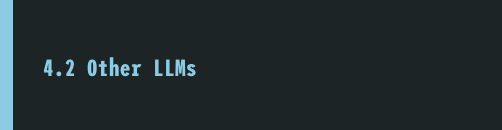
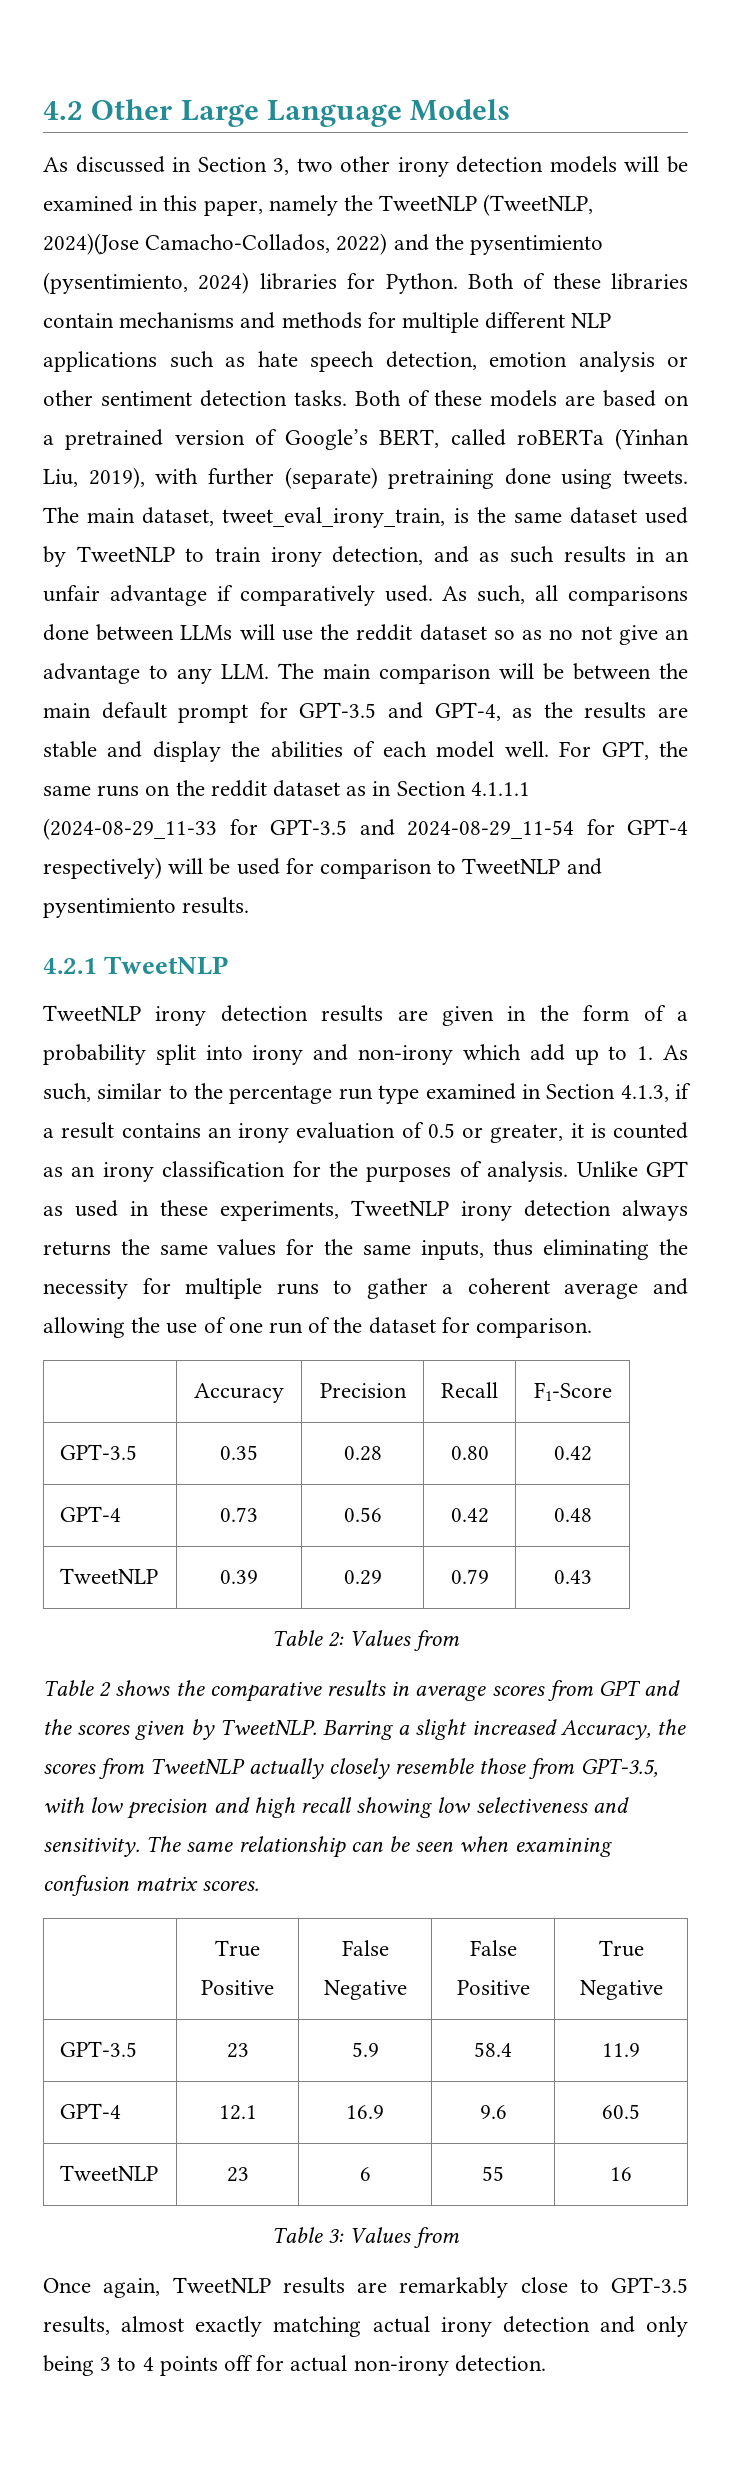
- 4.2 Other LLMs
+ 4.2 Other Large Language Models
+ As discussed in Section 3, two other irony detection models will be examined in this paper, namely the TweetNLP (TweetNLP, 2024)(Jose Camacho-Collados, 2022) and the pysentimiento (pysentimiento, 2024) libraries for Python. Both of these libraries contain mechanisms and methods for multiple different NLP applications such as hate speech detection, emotion analysis or other sentiment detection tasks. Both of these models are based on a pretrained version of Google’s BERT, called roBERTa (Yinhan Liu, 2019), with further (separate) pretraining done using tweets. The main dataset, tweet_eval_irony_train, is the same dataset used by TweetNLP to train irony detection, and as such results in an unfair advantage if comparatively used. As such, all comparisons done between LLMs will use the reddit dataset so as no not give an advantage to any LLM. The main comparison will be between the main default prompt for GPT-3.5 and GPT-4, as the results are stable and display the abilities of each model well. For GPT, the same runs on the reddit dataset as in Section 4.1.1.1 (2024-08-29_11-33 for GPT-3.5 and 2024-08-29_11-54 for GPT-4 respectively) will be used for comparison to TweetNLP and pysentimiento results.
+ 4.2.1 TweetNLP
+ TweetNLP irony detection results are given in the form of a probability split into irony and non-irony which add up to 1. As such, similar to the percentage run type examined in Section 4.1.3, if a result contains an irony evaluation of 0.5 or greater, it is counted as an irony classification for the purposes of analysis. Unlike GPT as used in these experiments, TweetNLP irony detection always returns the same values for the same inputs, thus eliminating the necessity for multiple runs to gather a coherent average and allowing the use of one run of the dataset for comparison.
+ | Accuracy | Precision | Recall | F1-Score
+ GPT-3.5 | 0.35 | 0.28 | 0.80 | 0.42
+ GPT-4 | 0.73 | 0.56 | 0.42 | 0.48
+ TweetNLP | 0.39 | 0.29 | 0.79 | 0.43
+ Table 2: Values from
+ Table 2 shows the comparative results in average scores from GPT and the scores given by TweetNLP. Barring a slight increased Accuracy, the scores from TweetNLP actually closely resemble those from GPT-3.5, with low precision and high recall showing low selectiveness and sensitivity. The same relationship can be seen when examining confusion matrix scores.
+ | True Positive | False Negative | False Positive | True Negative
+ GPT-3.5 | 23 | 5.9 | 58.4 | 11.9
+ GPT-4 | 12.1 | 16.9 | 9.6 | 60.5
+ TweetNLP | 23 | 6 | 55 | 16
+ Table 3: Values from
+ Once again, TweetNLP results are remarkably close to GPT-3.5 results, almost exactly matching actual irony detection and only being 3 to 4 points off for actual non-irony detection.

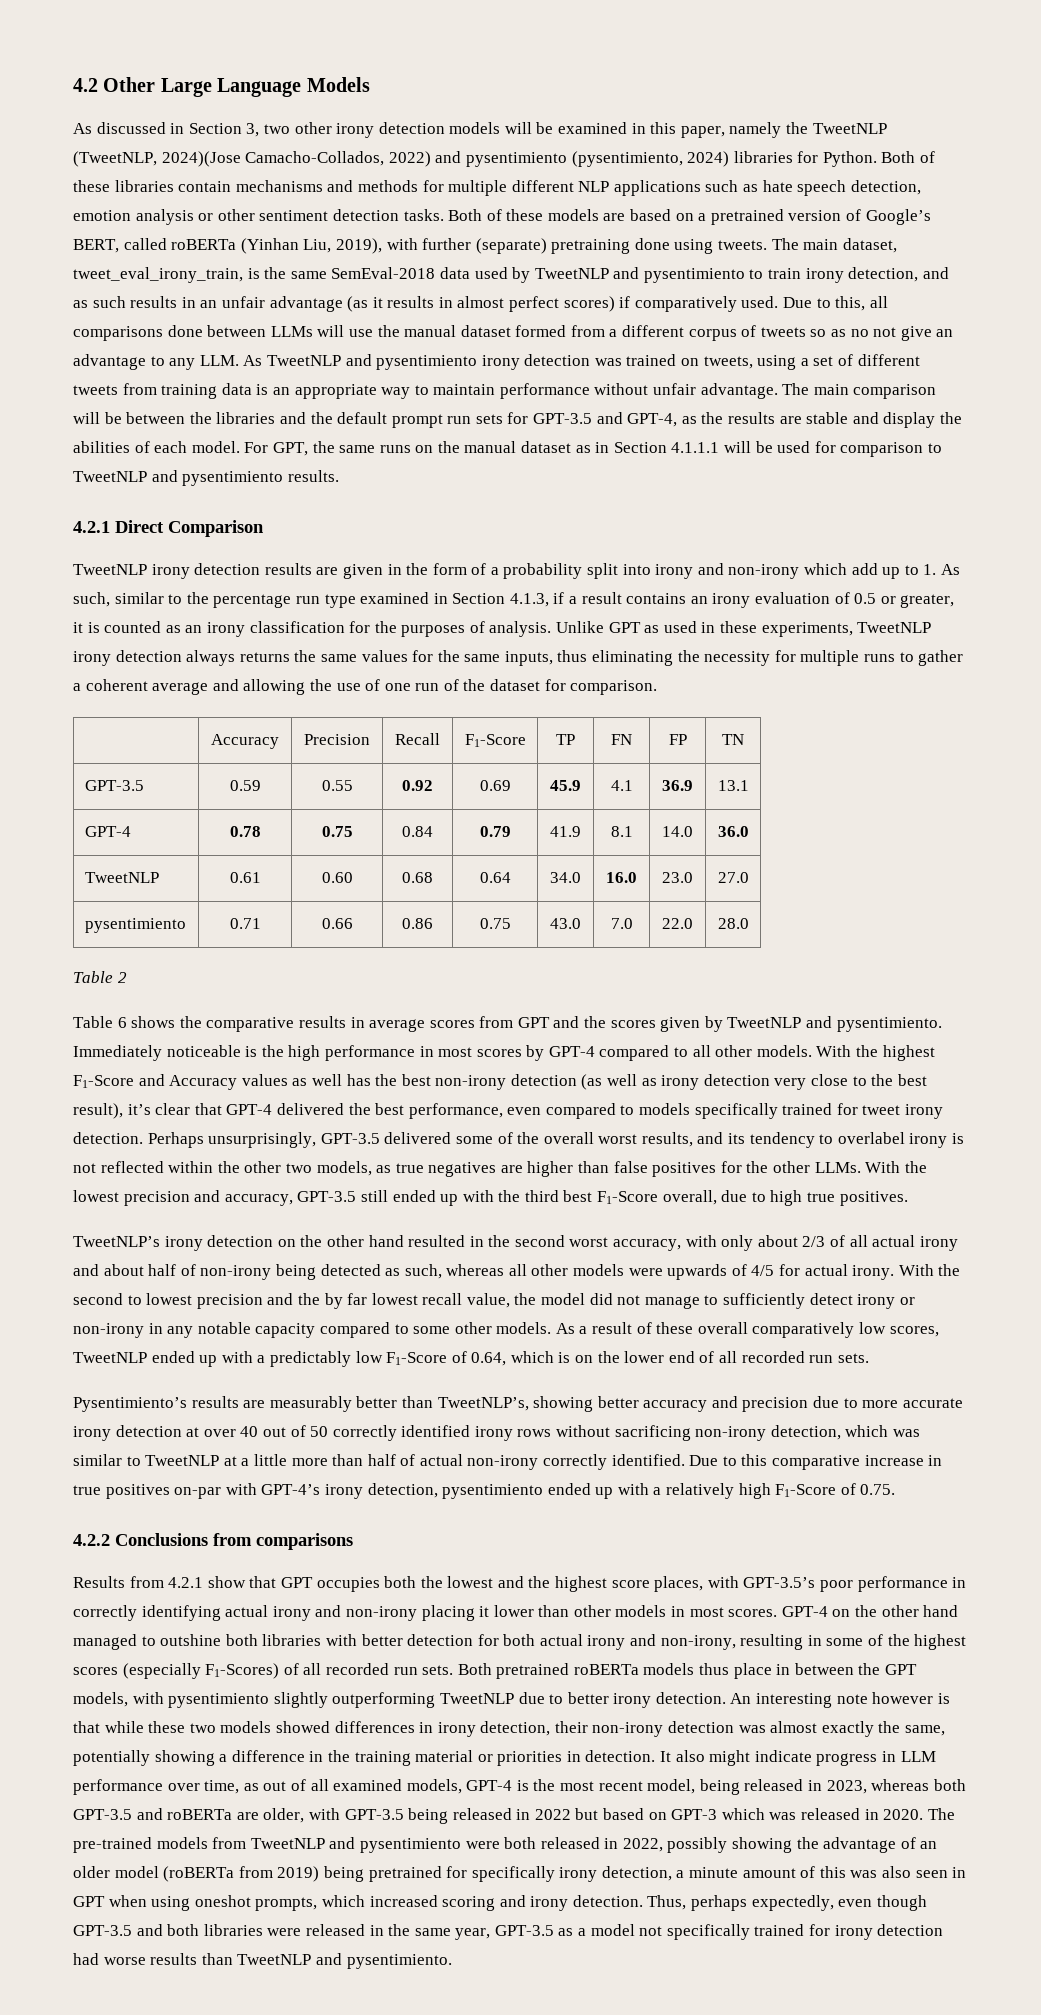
- As discussed in Section 3, two other irony detection models will be examined in this paper, namely the TweetNLP (TweetNLP, 2024)(Jose Camacho-Collados, 2022) and the pysentimiento (pysentimiento, 2024) libraries for Python.
+ As discussed in Section 3, two other irony detection models will be examined in this paper, namely the TweetNLP (TweetNLP, 2024)(Jose Camacho-Collados, 2022) and pysentimiento (pysentimiento, 2024) libraries for Python.
- The main dataset, tweet_eval_irony_train, is the same dataset used by TweetNLP to train irony detection, and as such results in an unfair advantage if comparatively used. As such, all comparisons done between LLMs will use the reddit dataset so as no not give an advantage to any LLM. The main comparison will be between the main default prompt for GPT-3.5 and GPT-4, as the results are stable and display the abilities of each model well.
+ The main dataset, tweet_eval_irony_train, is the same SemEval-2018 data used by TweetNLP and pysentimiento to train irony detection, and as such results in an unfair advantage (as it results in almost perfect scores) if comparatively used. Due to this, all comparisons done between LLMs will use the manual dataset formed from a different corpus of tweets so as no not give an advantage to any LLM. As TweetNLP and pysentimiento irony detection was trained on tweets, using a set of different tweets from training data is an appropriate way to maintain performance without unfair advantage. The main comparison will be between the libraries and the default prompt run sets for GPT-3.5 and GPT-4, as the results are stable and display the abilities of each model.
- For GPT, the same runs on the reddit dataset as in Section 4.1.1.1 (2024-08-29_11-33 for GPT-3.5 and 2024-08-29_11-54 for GPT-4 respectively) will be used for comparison to TweetNLP and pysentimiento results.
+ For GPT, the same runs on the manual dataset as in Section 4.1.1.1 will be used for comparison to TweetNLP and pysentimiento results.
- 4.2.1 TweetNLP
+ 4.2.1 Direct Comparison
- | Accuracy | Precision | Recall | F1-Score
- GPT-3.5 | 0.35 | 0.28 | 0.80 | 0.42
- GPT-4 | 0.73 | 0.56 | 0.42 | 0.48
- TweetNLP | 0.39 | 0.29 | 0.79 | 0.43
- Table 2: Values from
+ | Accuracy | Precision | Recall | F1-Score | TP | FN | FP | TN
+ GPT-3.5 | 0.59 | 0.55 | 0.92 | 0.69 | 45.9 | 4.1 | 36.9 | 13.1
+ GPT-4 | 0.78 | 0.75 | 0.84 | 0.79 | 41.9 | 8.1 | 14.0 | 36.0
+ TweetNLP | 0.61 | 0.60 | 0.68 | 0.64 | 34.0 | 16.0 | 23.0 | 27.0
+ pysentimiento | 0.71 | 0.66 | 0.86 | 0.75 | 43.0 | 7.0 | 22.0 | 28.0
- Table 2 shows the comparative results in average scores from GPT and the scores given by TweetNLP. Barring a slight increased Accuracy, the scores from TweetNLP actually closely resemble those from GPT-3.5, with low precision and high recall showing low selectiveness and sensitivity. The same relationship can be seen when examining confusion matrix scores.
- | True Positive | False Negative | False Positive | True Negative
- GPT-3.5 | 23 | 5.9 | 58.4 | 11.9
- GPT-4 | 12.1 | 16.9 | 9.6 | 60.5
- TweetNLP | 23 | 6 | 55 | 16
- Table 3: Values from
- Once again, TweetNLP results are remarkably close to GPT-3.5 results, almost exactly matching actual irony detection and only being 3 to 4 points off for actual non-irony detection.
+ Table 2
+ Table 6 shows the comparative results in average scores from GPT and the scores given by TweetNLP and pysentimiento. Immediately noticeable is the high performance in most scores by GPT-4 compared to all other models. With the highest F1-Score and Accuracy values as well has the best non-irony detection (as well as irony detection very close to the best result), it’s clear that GPT-4 delivered the best performance, even compared to models specifically trained for tweet irony detection. Perhaps unsurprisingly, GPT-3.5 delivered some of the overall worst results, and its tendency to overlabel irony is not reflected within the other two models, as true negatives are higher than false positives for the other LLMs. With the lowest precision and accuracy, GPT-3.5 still ended up with the third best F1-Score overall, due to high true positives.
+ TweetNLP’s irony detection on the other hand resulted in the second worst accuracy, with only about 2/3 of all actual irony and about half of non-irony being detected as such, whereas all other models were upwards of 4/5 for actual irony. With the second to lowest precision and the by far lowest recall value, the model did not manage to sufficiently detect irony or non-irony in any notable capacity compared to some other models. As a result of these overall comparatively low scores, TweetNLP ended up with a predictably low F1-Score of 0.64, which is on the lower end of all recorded run sets.
+ Pysentimiento’s results are measurably better than TweetNLP’s, showing better accuracy and precision due to more accurate irony detection at over 40 out of 50 correctly identified irony rows without sacrificing non-irony detection, which was similar to TweetNLP at a little more than half of actual non-irony correctly identified. Due to this comparative increase in true positives on-par with GPT-4’s irony detection, pysentimiento ended up with a relatively high F1-Score of 0.75.
+ 4.2.2 Conclusions from comparisons
+ Results from 4.2.1 show that GPT occupies both the lowest and the highest score places, with GPT-3.5’s poor performance in correctly identifying actual irony and non-irony placing it lower than other models in most scores. GPT-4 on the other hand managed to outshine both libraries with better detection for both actual irony and non-irony, resulting in some of the highest scores (especially F1-Scores) of all recorded run sets. Both pretrained roBERTa models thus place in between the GPT models, with pysentimiento slightly outperforming TweetNLP due to better irony detection. An interesting note however is that while these two models showed differences in irony detection, their non-irony detection was almost exactly the same, potentially showing a difference in the training material or priorities in detection. It also might indicate progress in LLM performance over time, as out of all examined models, GPT-4 is the most recent model, being released in 2023, whereas both GPT-3.5 and roBERTa are older, with GPT-3.5 being released in 2022 but based on GPT-3 which was released in 2020. The pre-trained models from TweetNLP and pysentimiento were both released in 2022, possibly showing the advantage of an older model (roBERTa from 2019) being pretrained for specifically irony detection, a minute amount of this was also seen in GPT when using oneshot prompts, which increased scoring and irony detection. Thus, perhaps expectedly, even though GPT-3.5 and both libraries were released in the same year, GPT-3.5 as a model not specifically trained for irony detection had worse results than TweetNLP and pysentimiento.

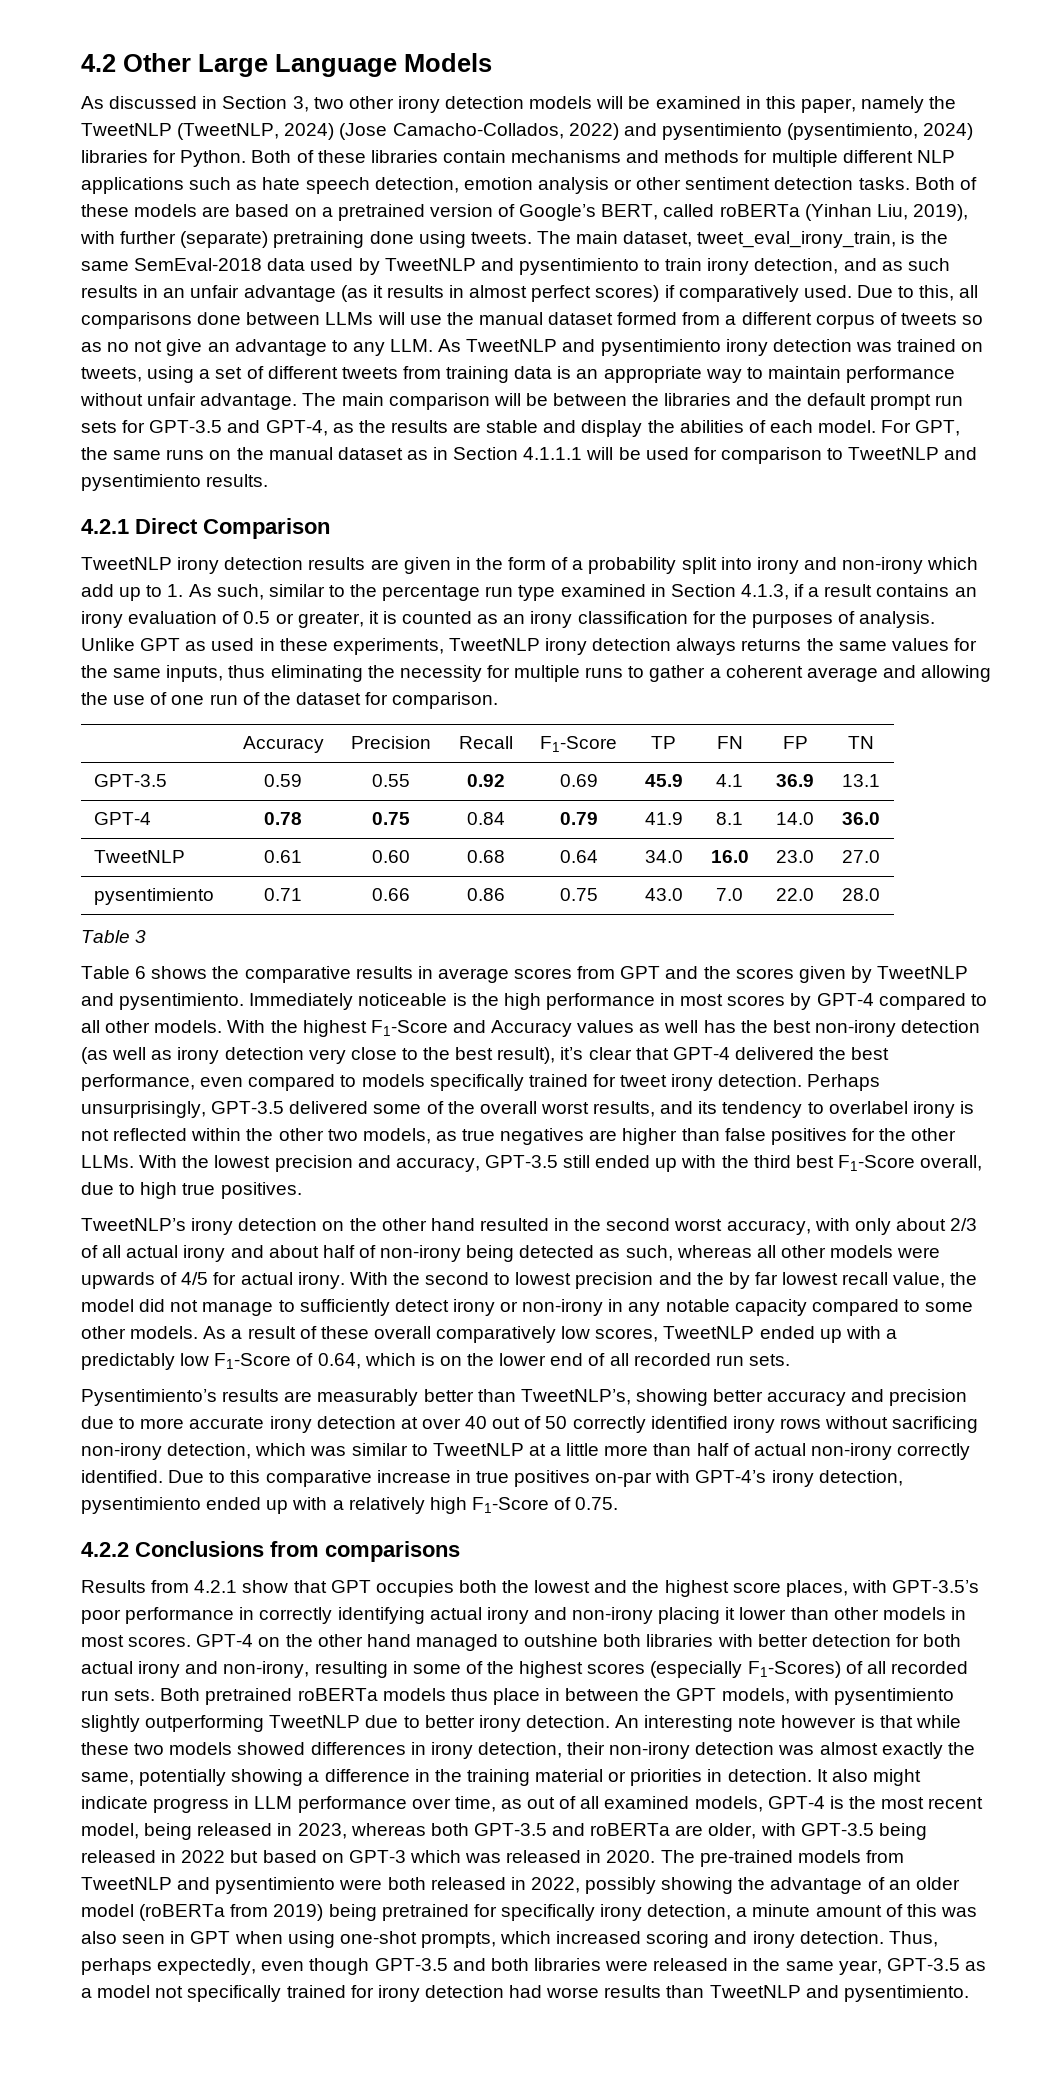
- As discussed in Section 3, two other irony detection models will be examined in this paper, namely the TweetNLP (TweetNLP, 2024)(Jose Camacho-Collados, 2022) and pysentimiento (pysentimiento, 2024) libraries for Python.
+ As discussed in Section 3, two other irony detection models will be examined in this paper, namely the TweetNLP (TweetNLP, 2024) (Jose Camacho-Collados, 2022) and pysentimiento (pysentimiento, 2024) libraries for Python.
- Table 2
+ Table 3
- The pre-trained models from TweetNLP and pysentimiento were both released in 2022, possibly showing the advantage of an older model (roBERTa from 2019) being pretrained for specifically irony detection, a minute amount of this was also seen in GPT when using oneshot prompts, which increased scoring and irony detection.
+ The pre-trained models from TweetNLP and pysentimiento were both released in 2022, possibly showing the advantage of an older model (roBERTa from 2019) being pretrained for specifically irony detection, a minute amount of this was also seen in GPT when using one-shot prompts, which increased scoring and irony detection.

